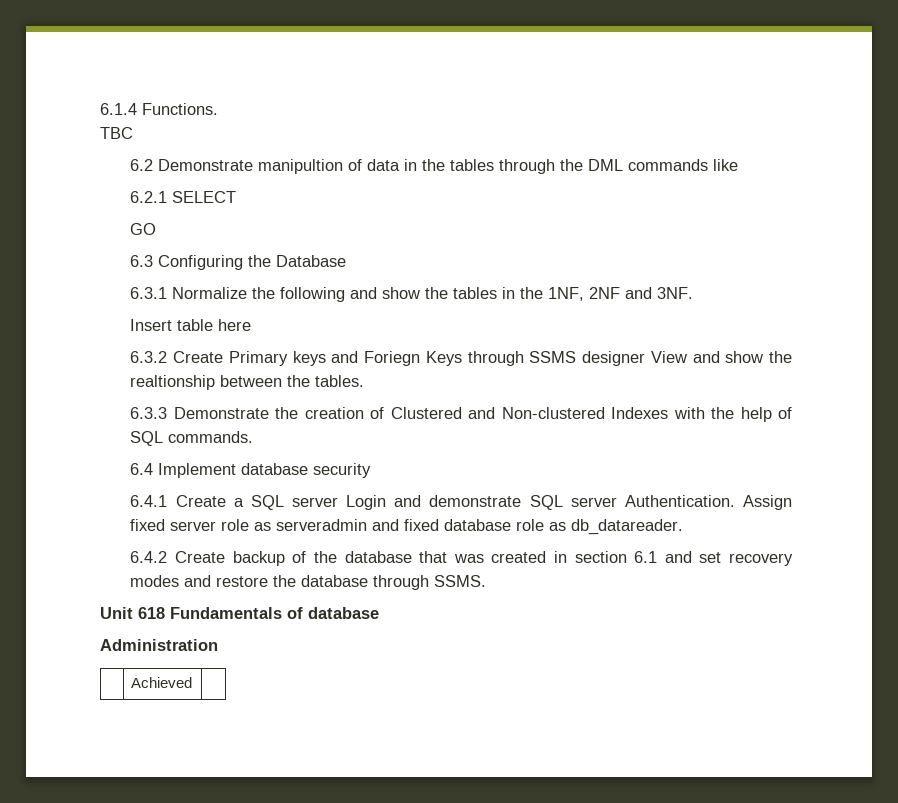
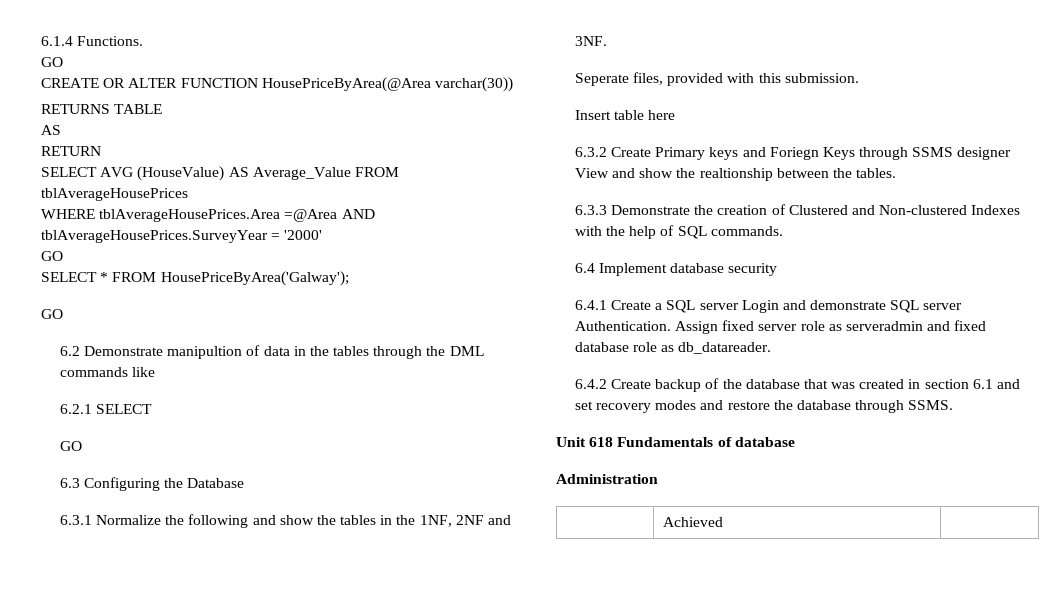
  6.1.4 Functions.
- TBC
+ GO
+ CREATE OR ALTER FUNCTION HousePriceByArea(@Area varchar(30))
+ RETURNS TABLE
+ AS
+ RETURN
+ SELECT AVG (HouseValue) AS Average_Value FROM tblAverageHousePrices
+ WHERE tblAverageHousePrices.Area =@Area AND tblAverageHousePrices.SurveyYear = '2000'
+ GO
+ SELECT * FROM HousePriceByArea('Galway');
+ GO
+ Seperate files, provided with this submission.

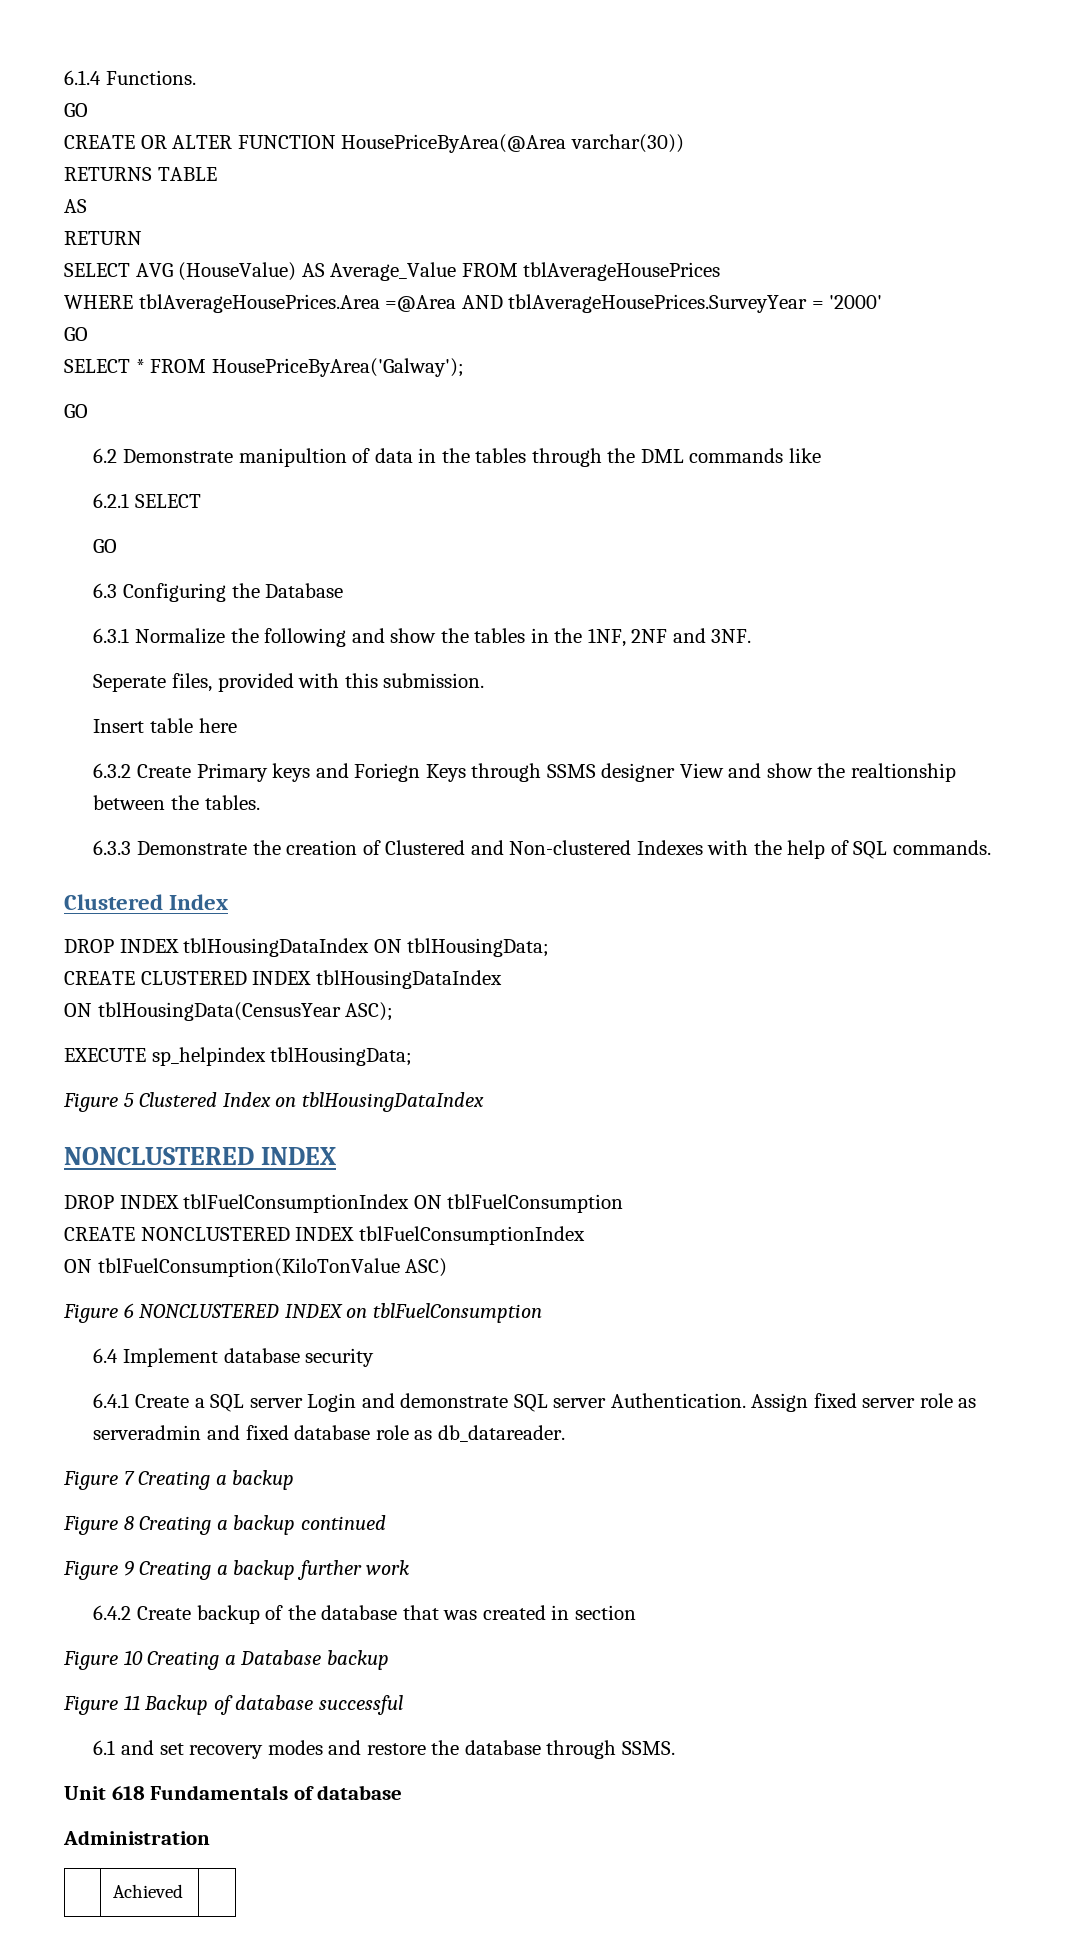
  6.3.3 Demonstrate the creation of Clustered and Non-clustered Indexes with the help of SQL commands.
+ Clustered Index
+ DROP INDEX tblHousingDataIndex ON tblHousingData;
+ CREATE CLUSTERED INDEX tblHousingDataIndex
+ ON tblHousingData(CensusYear ASC);
+ EXECUTE sp_helpindex tblHousingData;
+ Figure 5 Clustered Index on tblHousingDataIndex
+ NONCLUSTERED INDEX
+ DROP INDEX tblFuelConsumptionIndex ON tblFuelConsumption
+ CREATE NONCLUSTERED INDEX tblFuelConsumptionIndex
+ ON tblFuelConsumption(KiloTonValue ASC)
+ Figure 6 NONCLUSTERED INDEX on tblFuelConsumption
+ Figure 7 Creating a backup
+ Figure 8 Creating a backup continued
+ Figure 9 Creating a backup further work
- 6.4.2 Create backup of the database that was created in section 6.1 and set recovery modes and restore the database through SSMS.
+ 6.4.2 Create backup of the database that was created in section
+ Figure 10 Creating a Database backup
+ Figure 11 Backup of database successful
+ 6.1 and set recovery modes and restore the database through SSMS.

